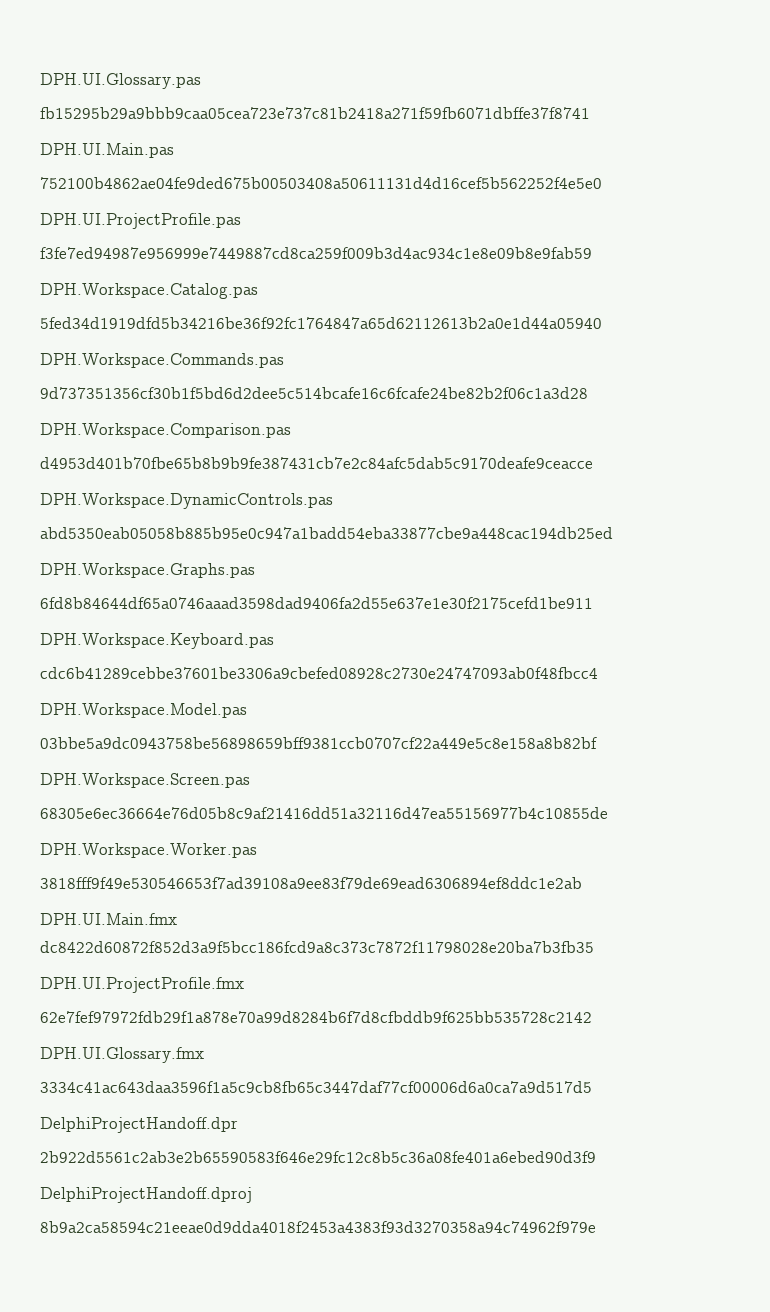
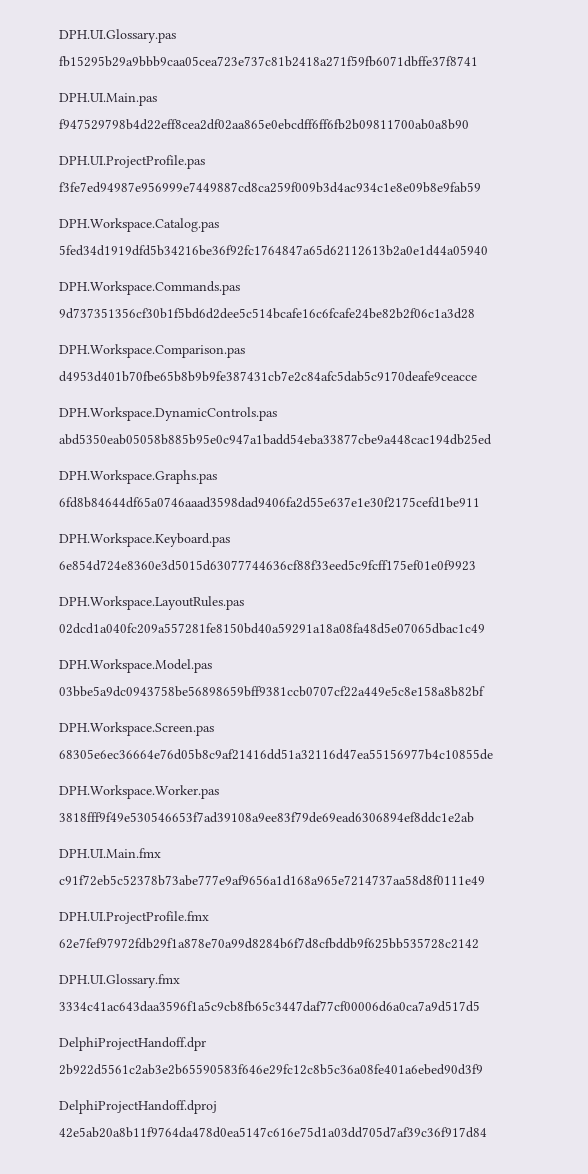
- 752100b4862ae04fe9ded675b00503408a50611131d4d16cef5b562252f4e5e0
+ f947529798b4d22eff8cea2df02aa865e0ebcdff6ff6fb2b09811700ab0a8b90
- cdc6b41289cebbe37601be3306a9cbefed08928c2730e24747093ab0f48fbcc4
+ 6e854d724e8360e3d5015d63077744636cf88f33eed5c9fcff175ef01e0f9923
+ DPH.Workspace.LayoutRules.pas
+ 02dcd1a040fc209a557281fe8150bd40a59291a18a08fa48d5e07065dbac1c49
- dc8422d60872f852d3a9f5bcc186fcd9a8c373c7872f11798028e20ba7b3fb35
+ c91f72eb5c52378b73abe777e9af9656a1d168a965e7214737aa58d8f0111e49
- 8b9a2ca58594c21eeae0d9dda4018f2453a4383f93d3270358a94c74962f979e
+ 42e5ab20a8b11f9764da478d0ea5147c616e75d1a03dd705d7af39c36f917d84

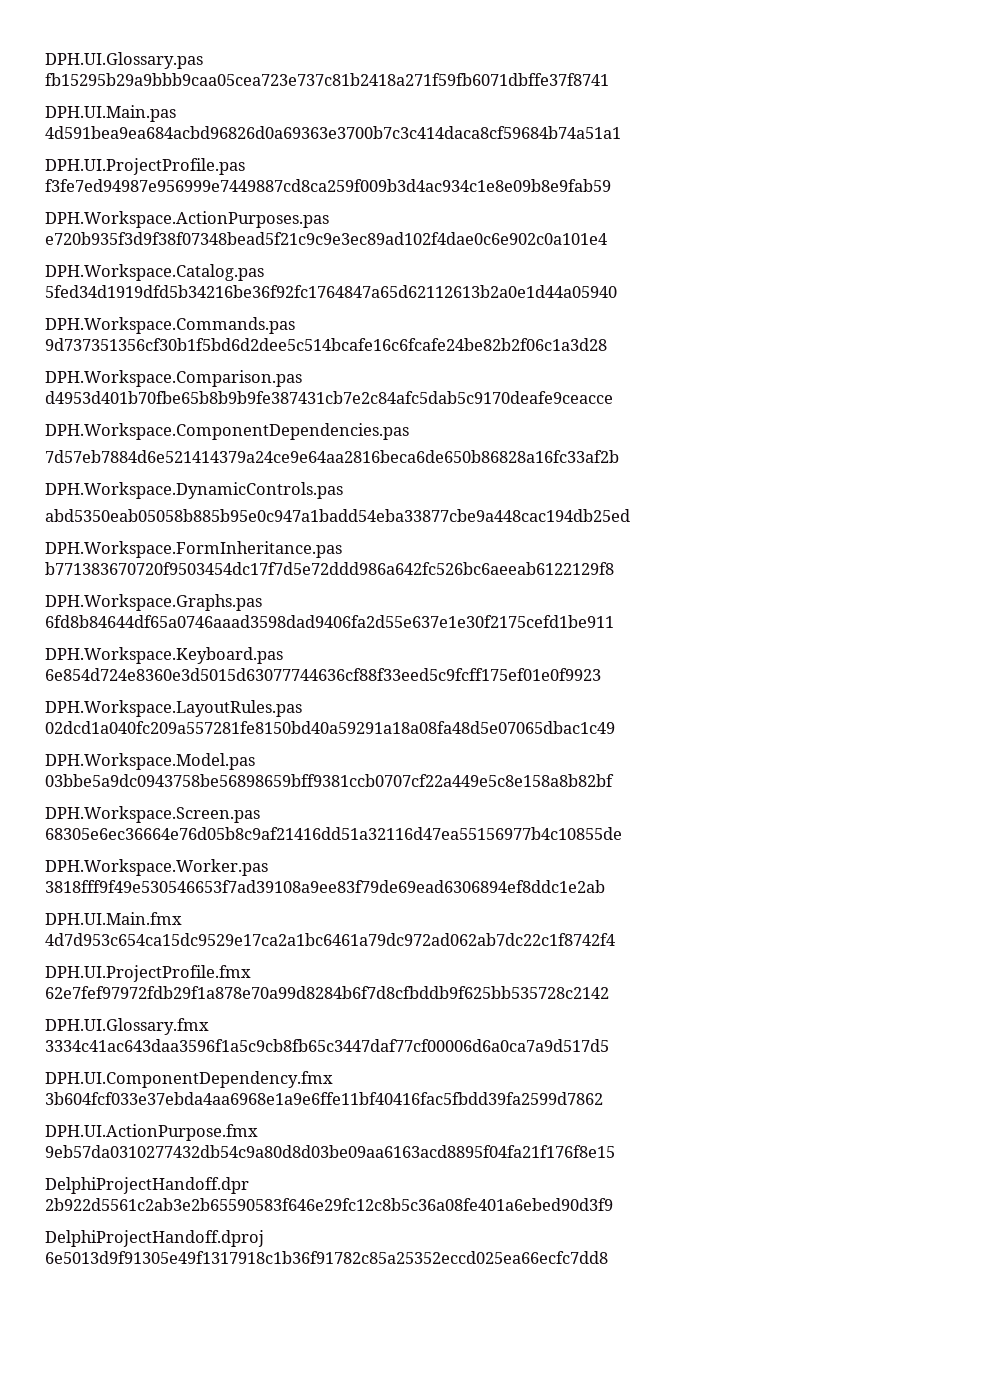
- f947529798b4d22eff8cea2df02aa865e0ebcdff6ff6fb2b09811700ab0a8b90
+ 4d591bea9ea684acbd96826d0a69363e3700b7c3c414daca8cf59684b74a51a1
+ DPH.Workspace.ActionPurposes.pas
+ e720b935f3d9f38f07348bead5f21c9c9e3ec89ad102f4dae0c6e902c0a101e4
+ DPH.Workspace.ComponentDependencies.pas
+ 7d57eb7884d6e521414379a24ce9e64aa2816beca6de650b86828a16fc33af2b
+ DPH.Workspace.FormInheritance.pas
+ b771383670720f9503454dc17f7d5e72ddd986a642fc526bc6aeeab6122129f8
- c91f72eb5c52378b73abe777e9af9656a1d168a965e7214737aa58d8f0111e49
+ 4d7d953c654ca15dc9529e17ca2a1bc6461a79dc972ad062ab7dc22c1f8742f4
+ DPH.UI.ComponentDependency.fmx
+ 3b604fcf033e37ebda4aa6968e1a9e6ffe11bf40416fac5fbdd39fa2599d7862
+ DPH.UI.ActionPurpose.fmx
+ 9eb57da0310277432db54c9a80d8d03be09aa6163acd8895f04fa21f176f8e15
- 42e5ab20a8b11f9764da478d0ea5147c616e75d1a03dd705d7af39c36f917d84
+ 6e5013d9f91305e49f1317918c1b36f91782c85a25352eccd025ea66ecfc7dd8

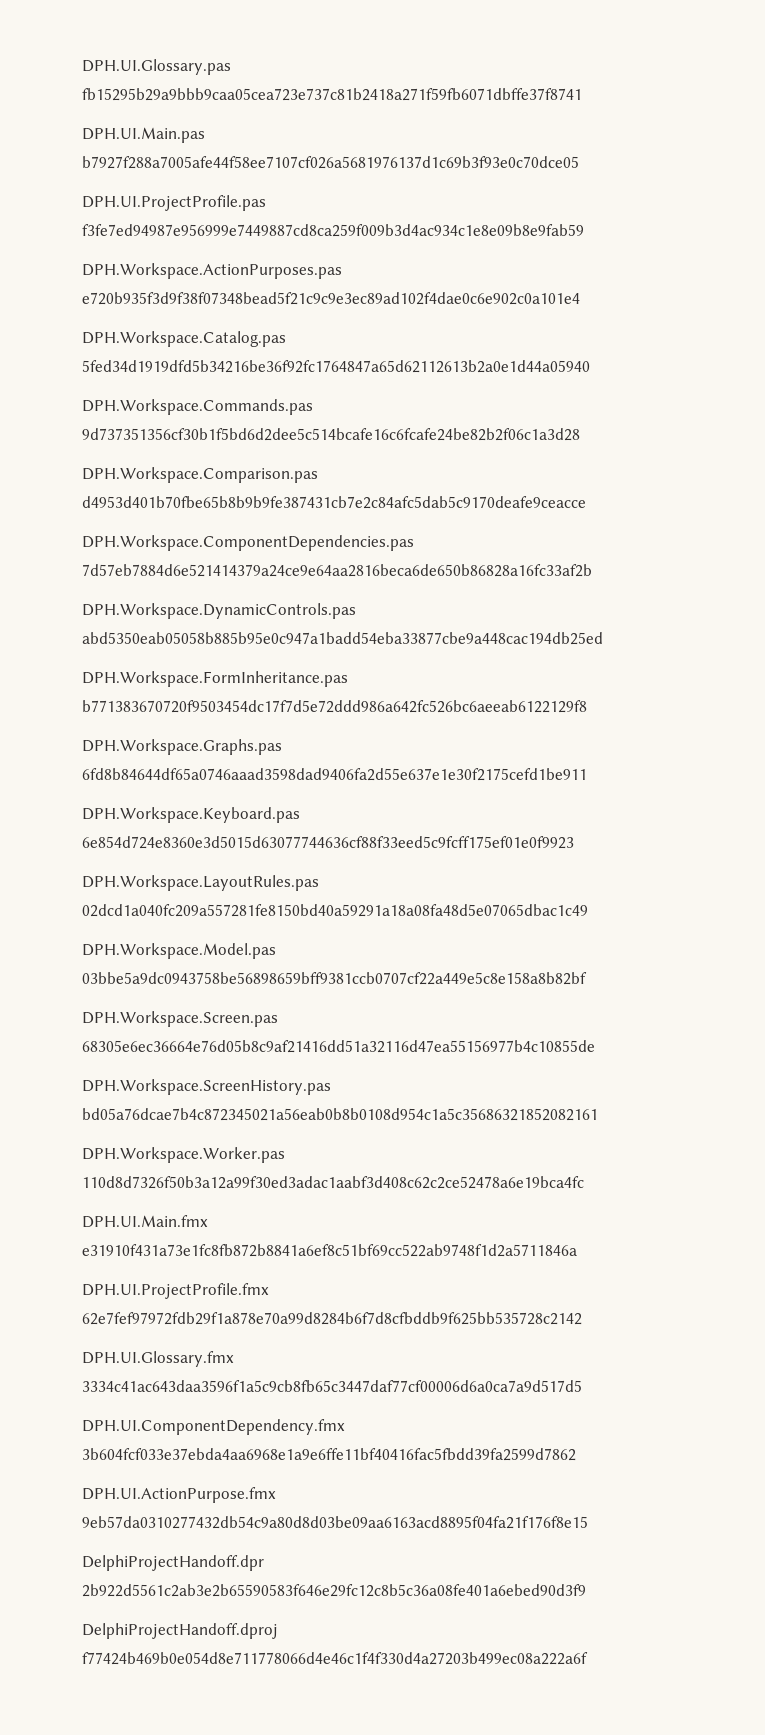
- 4d591bea9ea684acbd96826d0a69363e3700b7c3c414daca8cf59684b74a51a1
+ b7927f288a7005afe44f58ee7107cf026a5681976137d1c69b3f93e0c70dce05
+ DPH.Workspace.ScreenHistory.pas
+ bd05a76dcae7b4c872345021a56eab0b8b0108d954c1a5c35686321852082161
- 3818fff9f49e530546653f7ad39108a9ee83f79de69ead6306894ef8ddc1e2ab
+ 110d8d7326f50b3a12a99f30ed3adac1aabf3d408c62c2ce52478a6e19bca4fc
- 4d7d953c654ca15dc9529e17ca2a1bc6461a79dc972ad062ab7dc22c1f8742f4
+ e31910f431a73e1fc8fb872b8841a6ef8c51bf69cc522ab9748f1d2a5711846a
- 6e5013d9f91305e49f1317918c1b36f91782c85a25352eccd025ea66ecfc7dd8
+ f77424b469b0e054d8e711778066d4e46c1f4f330d4a27203b499ec08a222a6f

